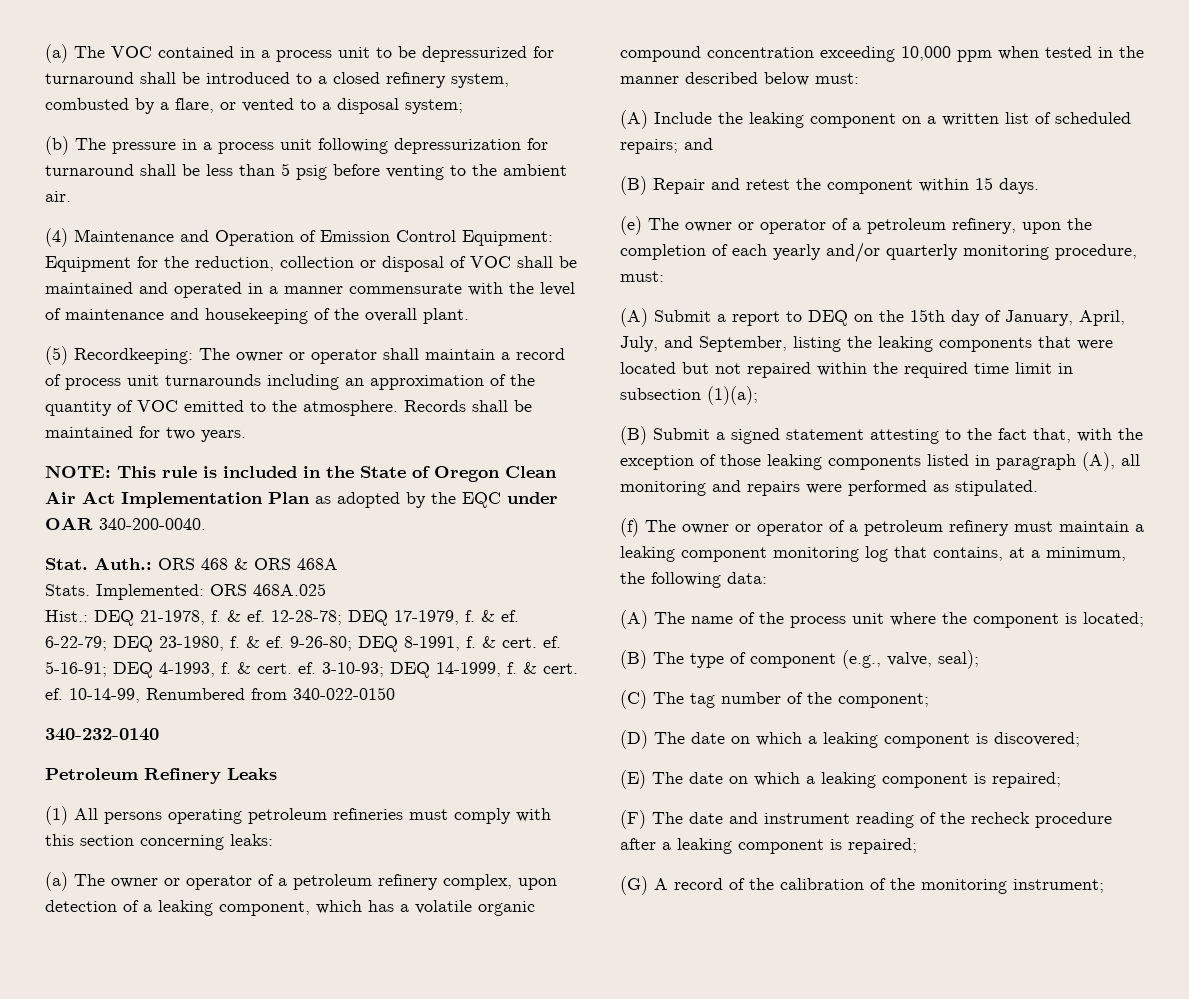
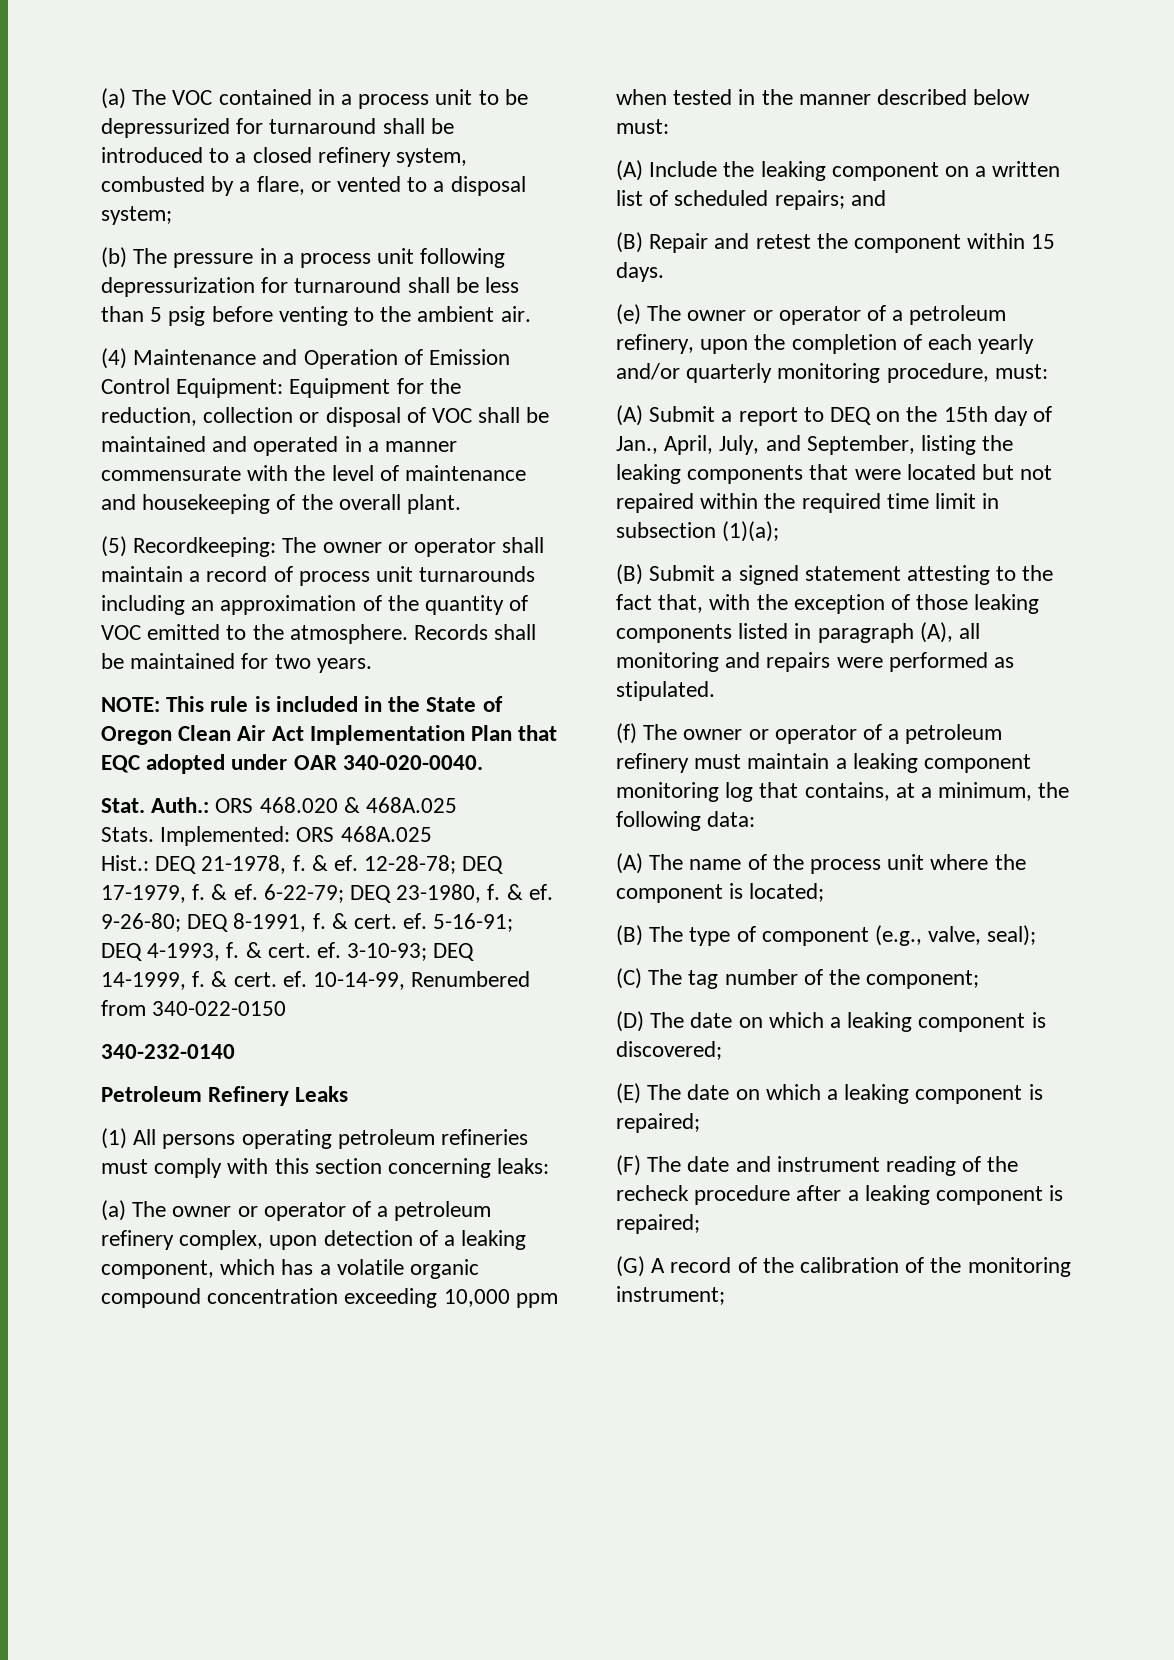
- NOTE: This rule is included in the State of Oregon Clean Air Act Implementation Plan as adopted by the EQC under OAR 340-200-0040.
+ NOTE: This rule is included in the State of Oregon Clean Air Act Implementation Plan that EQC adopted under OAR 340-020-0040.
- Auth.: ORS 468 & ORS 468A
+ Auth.: ORS 468.020 & 468A.025
- (A) Submit a report to DEQ on the 15th day of January, April, July, and September, listing the leaking components that were located but not repaired within the required time limit in subsection (1)(a);
+ (A) Submit a report to DEQ on the 15th day of Jan., April, July, and September, listing the leaking components that were located but not repaired within the required time limit in subsection (1)(a);

